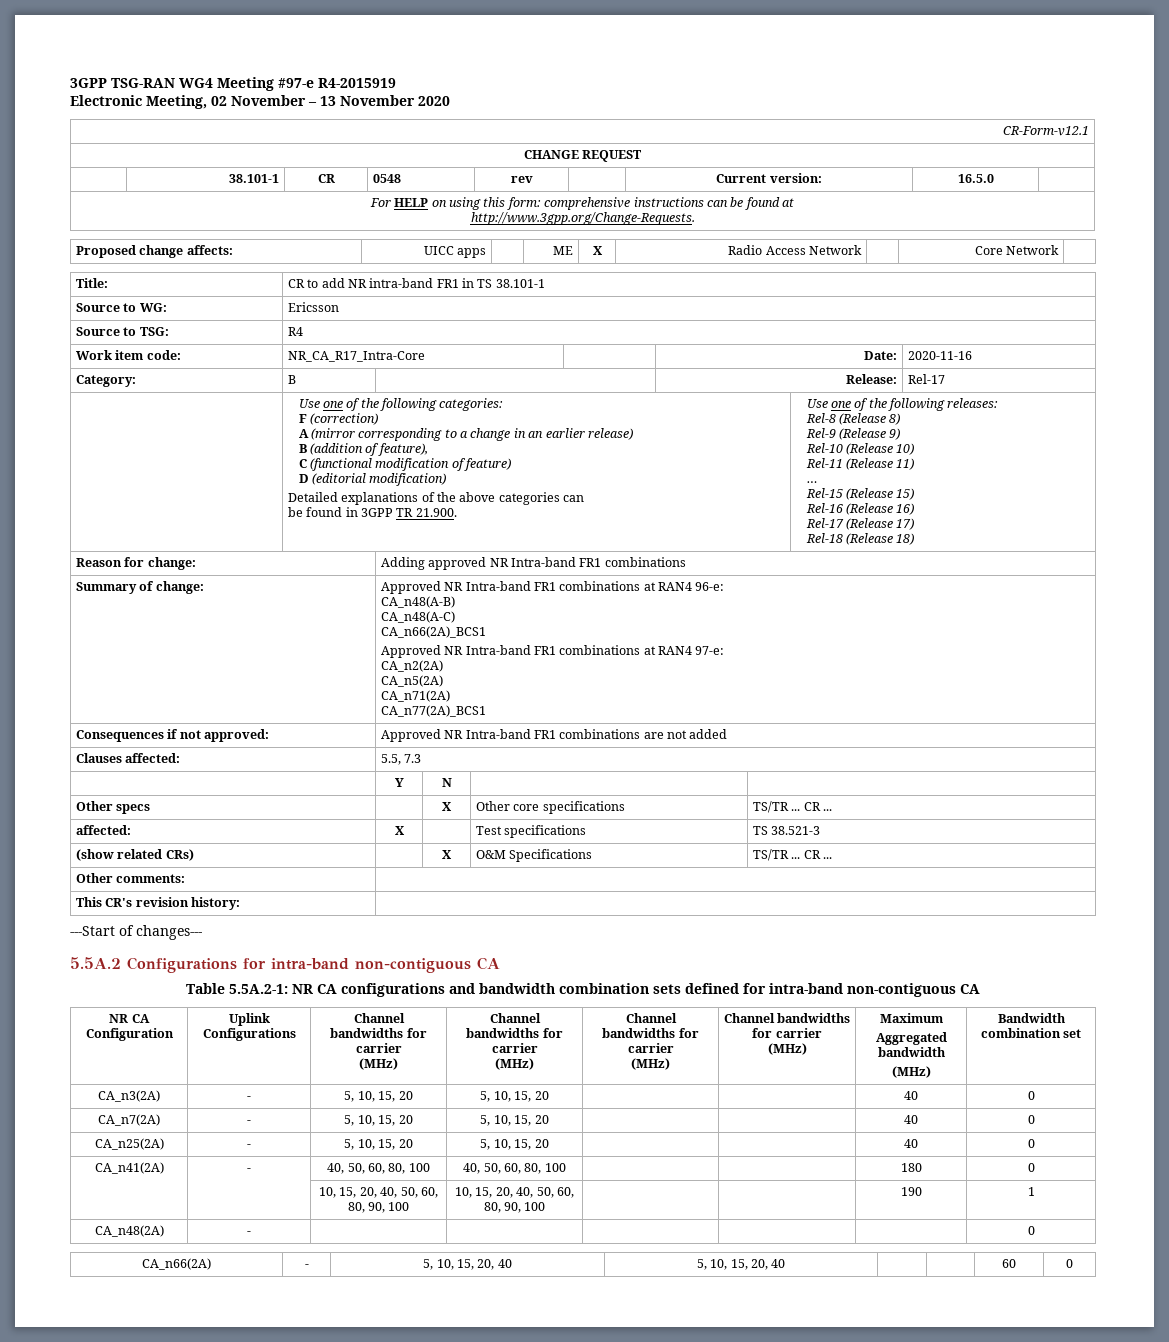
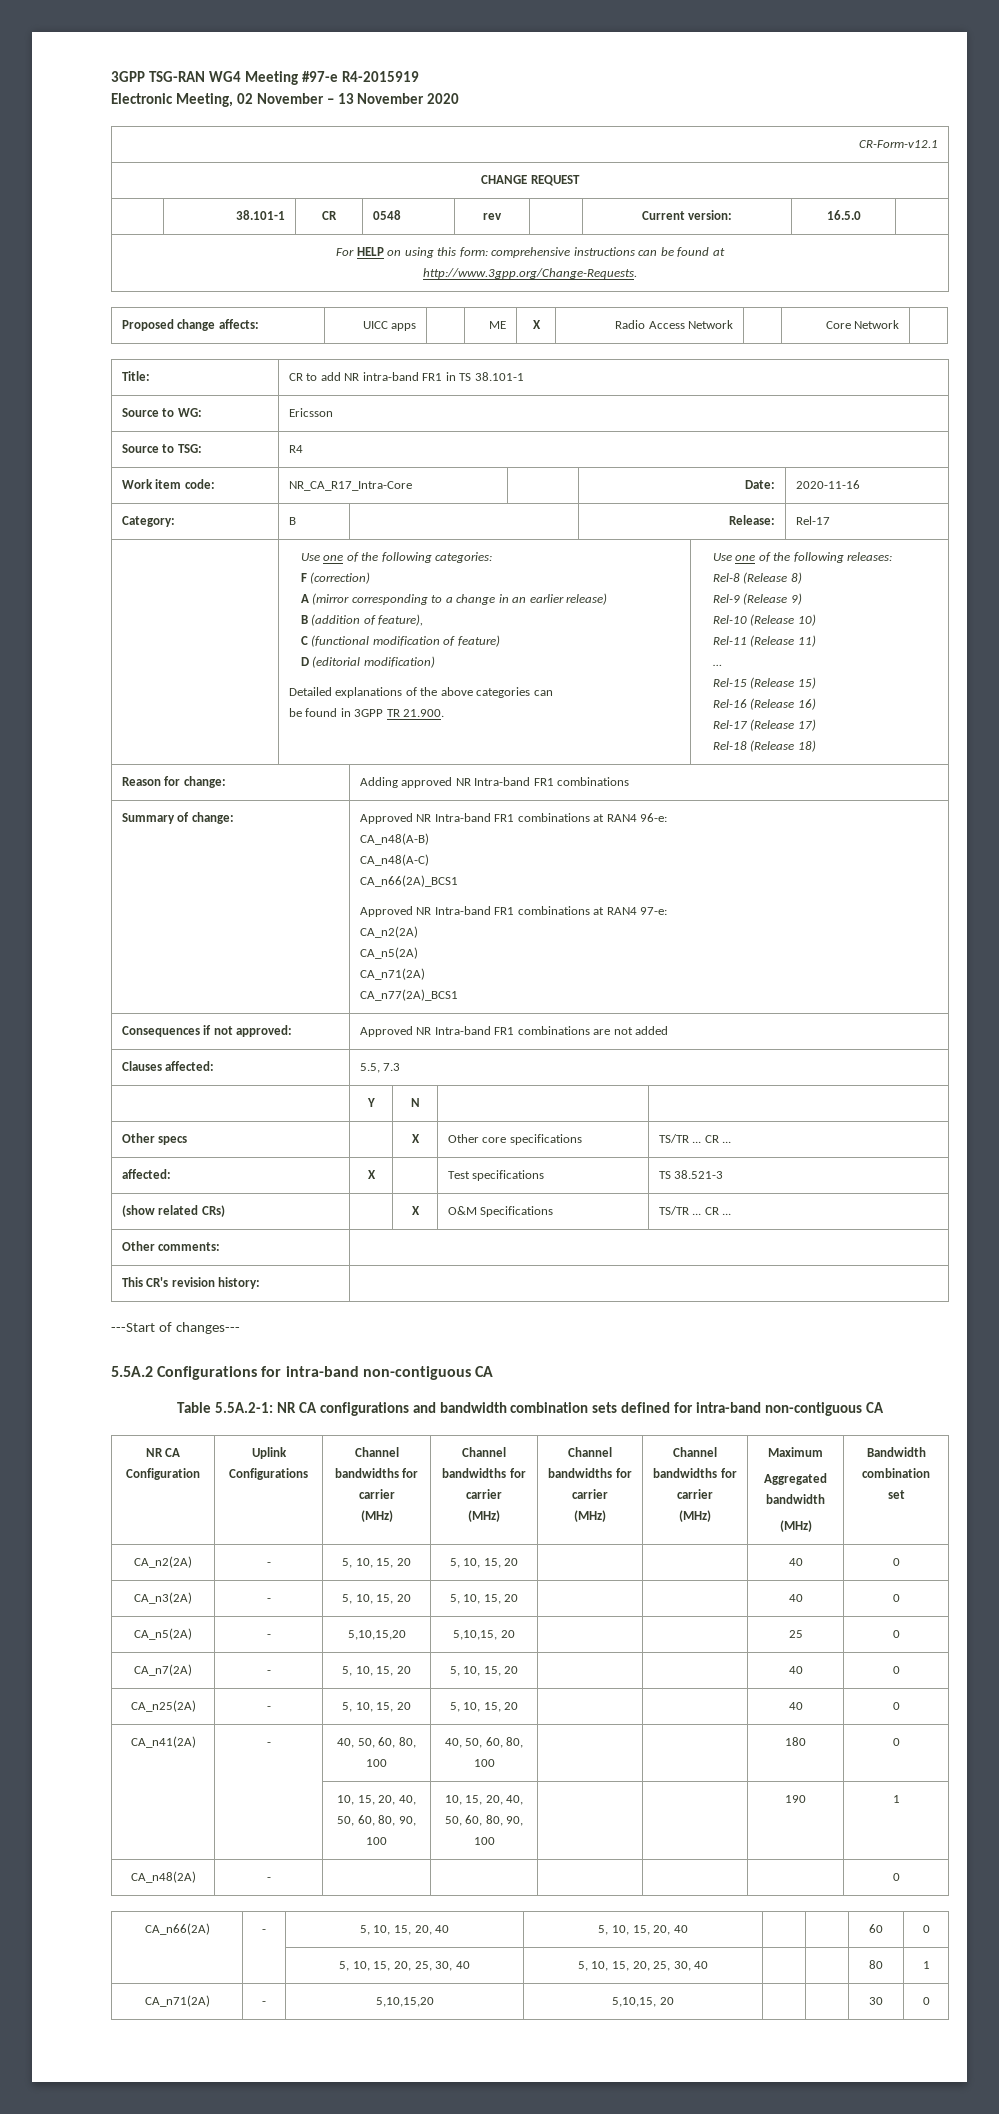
+ CA_n2(2A) | - | 5, 10, 15, 20 | 5, 10, 15, 20 | | | 40 | 0
+ CA_n5(2A) | - | 5,10,15,20 | 5,10,15, 20 | | | 25 | 0
+ | | 5, 10, 15, 20, 25, 30, 40 | 5, 10, 15, 20, 25, 30, 40 | | | 80 | 1
+ CA_n71(2A) | - | 5,10,15,20 | 5,10,15, 20 | | | 30 | 0

